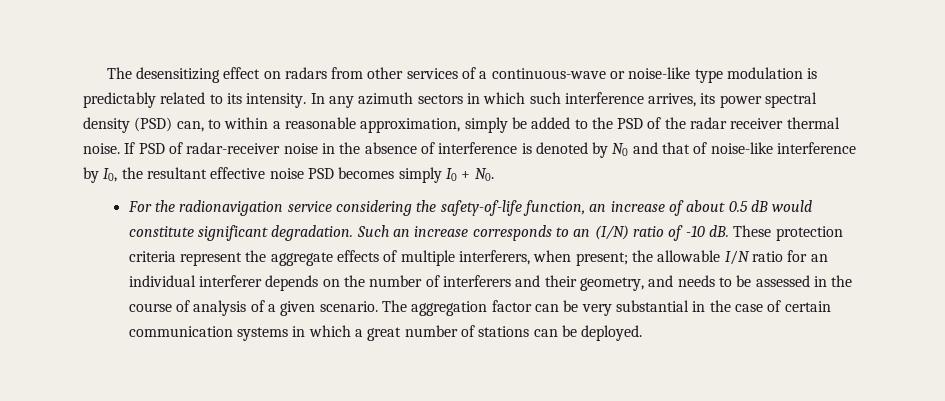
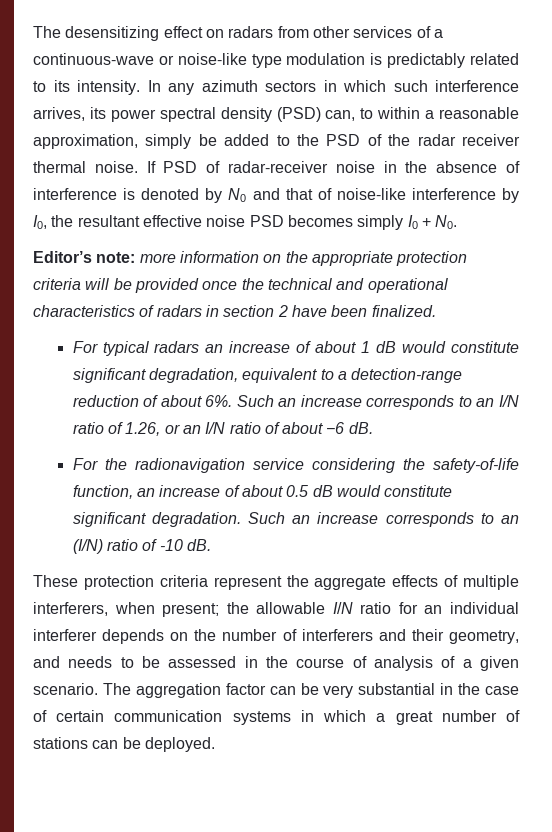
+ Editor’s note: more information on the appropriate protection criteria will be provided once the technical and operational characteristics of radars in section 2 have been finalized.
+ For typical radars an increase of about 1 dB would constitute significant degradation, equivalent to a detection-range reduction of about 6%. Such an increase corresponds to an I/N ratio of 1.26, or an I/N ratio of about −6 dB.
- Such an increase corresponds to an (I/N) ratio of -10 dB. These protection criteria represent the aggregate effects of multiple interferers, when present; the allowable I/N ratio for an individual interferer depends on the number of interferers and their geometry, and needs to be assessed in the course of analysis of a given scenario.
+ Such an increase corresponds to an (I/N) ratio of -10 dB.
+ These protection criteria represent the aggregate effects of multiple interferers, when present; the allowable I/N ratio for an individual interferer depends on the number of interferers and their geometry, and needs to be assessed in the course of analysis of a given scenario.

